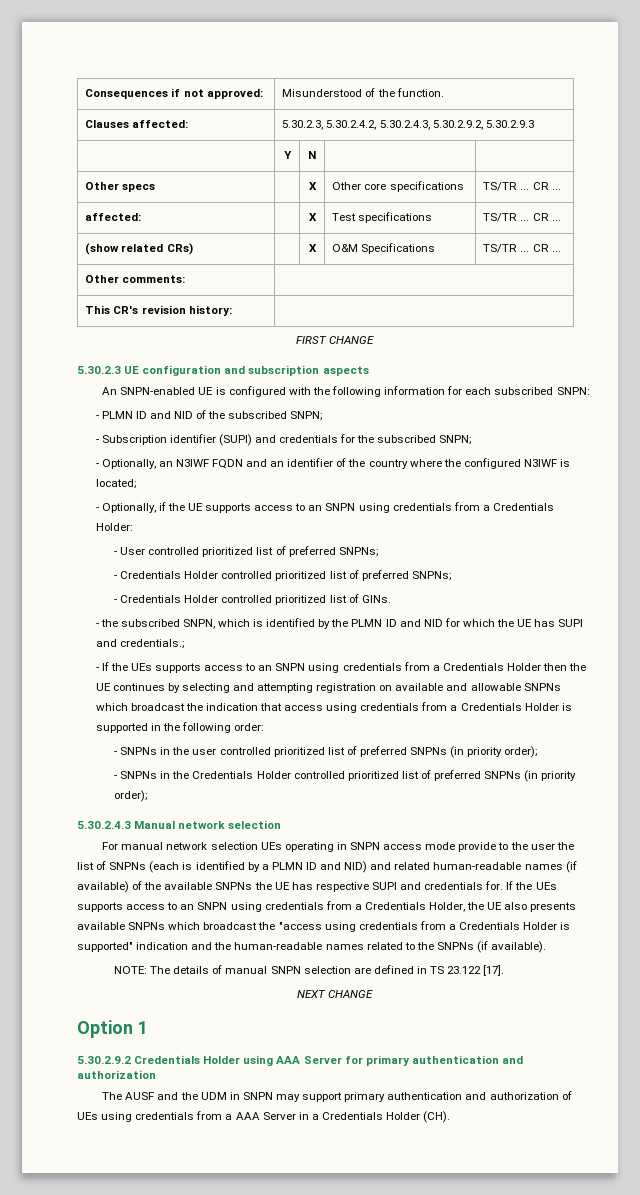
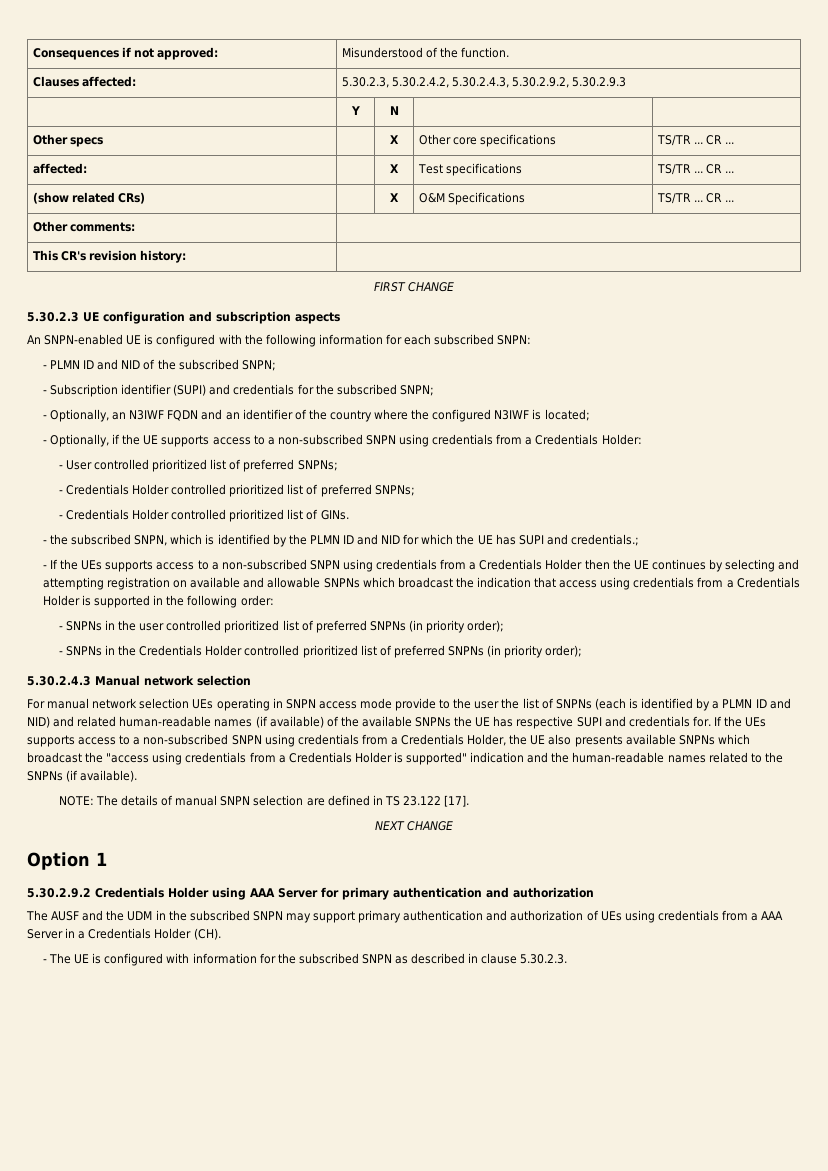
- - Optionally, if the UE supports access to an SNPN using credentials from a Credentials Holder:
+ - Optionally, if the UE supports access to a non-subscribed SNPN using credentials from a Credentials Holder:
- - If the UEs supports access to an SNPN using credentials from a Credentials Holder then the UE continues by selecting and attempting registration on available and allowable SNPNs which broadcast the indication that access using credentials from a Credentials Holder is supported in the following order:
+ - If the UEs supports access to a non-subscribed SNPN using credentials from a Credentials Holder then the UE continues by selecting and attempting registration on available and allowable SNPNs which broadcast the indication that access using credentials from a Credentials Holder is supported in the following order:
- If the UEs supports access to an SNPN using credentials from a Credentials Holder, the UE also presents available SNPNs which broadcast the "access using credentials from a Credentials Holder is supported" indication and the human-readable names related to the SNPNs (if available).
+ If the UEs supports access to a non-subscribed SNPN using credentials from a Credentials Holder, the UE also presents available SNPNs which broadcast the "access using credentials from a Credentials Holder is supported" indication and the human-readable names related to the SNPNs (if available).
- The AUSF and the UDM in SNPN may support primary authentication and authorization of UEs using credentials from a AAA Server in a Credentials Holder (CH).
+ The AUSF and the UDM in the subscribed SNPN may support primary authentication and authorization of UEs using credentials from a AAA Server in a Credentials Holder (CH).
+ - The UE is configured with information for the subscribed SNPN as described in clause 5.30.2.3.

